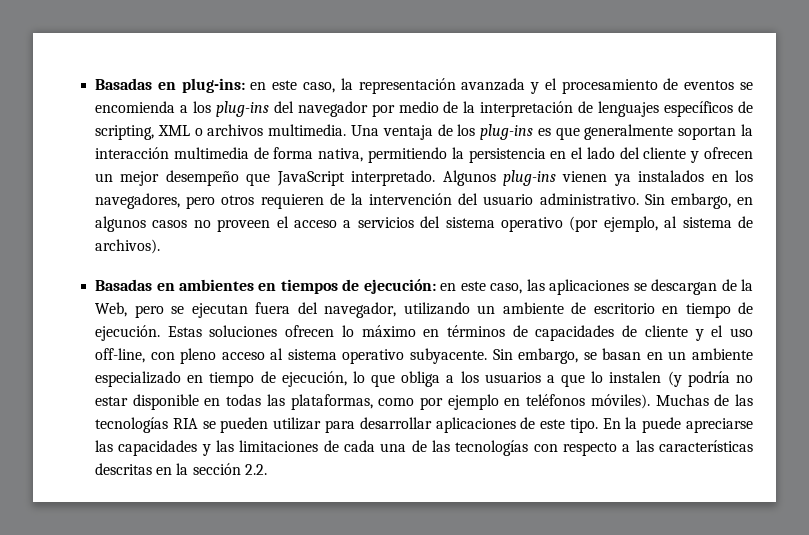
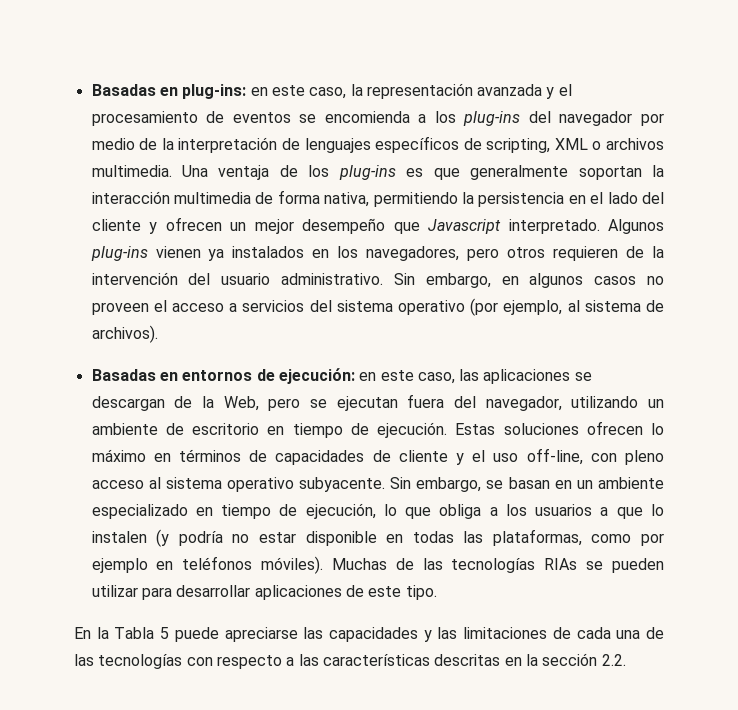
- Una ventaja de los plug-ins es que generalmente soportan la interacción multimedia de forma nativa, permitiendo la persistencia en el lado del cliente y ofrecen un mejor desempeño que JavaScript interpretado.
+ Una ventaja de los plug-ins es que generalmente soportan la interacción multimedia de forma nativa, permitiendo la persistencia en el lado del cliente y ofrecen un mejor desempeño que Javascript interpretado.
- Basadas en ambientes en tiempos de ejecución: en este caso, las aplicaciones se descargan de la Web, pero se ejecutan fuera del navegador, utilizando un ambiente de escritorio en tiempo de ejecución.
+ Basadas en entornos de ejecución: en este caso, las aplicaciones se descargan de la Web, pero se ejecutan fuera del navegador, utilizando un ambiente de escritorio en tiempo de ejecución.
- Muchas de las tecnologías RIA se pueden utilizar para desarrollar aplicaciones de este tipo. En la puede apreciarse las capacidades y las limitaciones de cada una de las tecnologías con respecto a las características descritas en la sección 2.2.
+ Muchas de las tecnologías RIAs se pueden utilizar para desarrollar aplicaciones de este tipo.
+ En la Tabla 5 puede apreciarse las capacidades y las limitaciones de cada una de las tecnologías con respecto a las características descritas en la sección 2.2.

